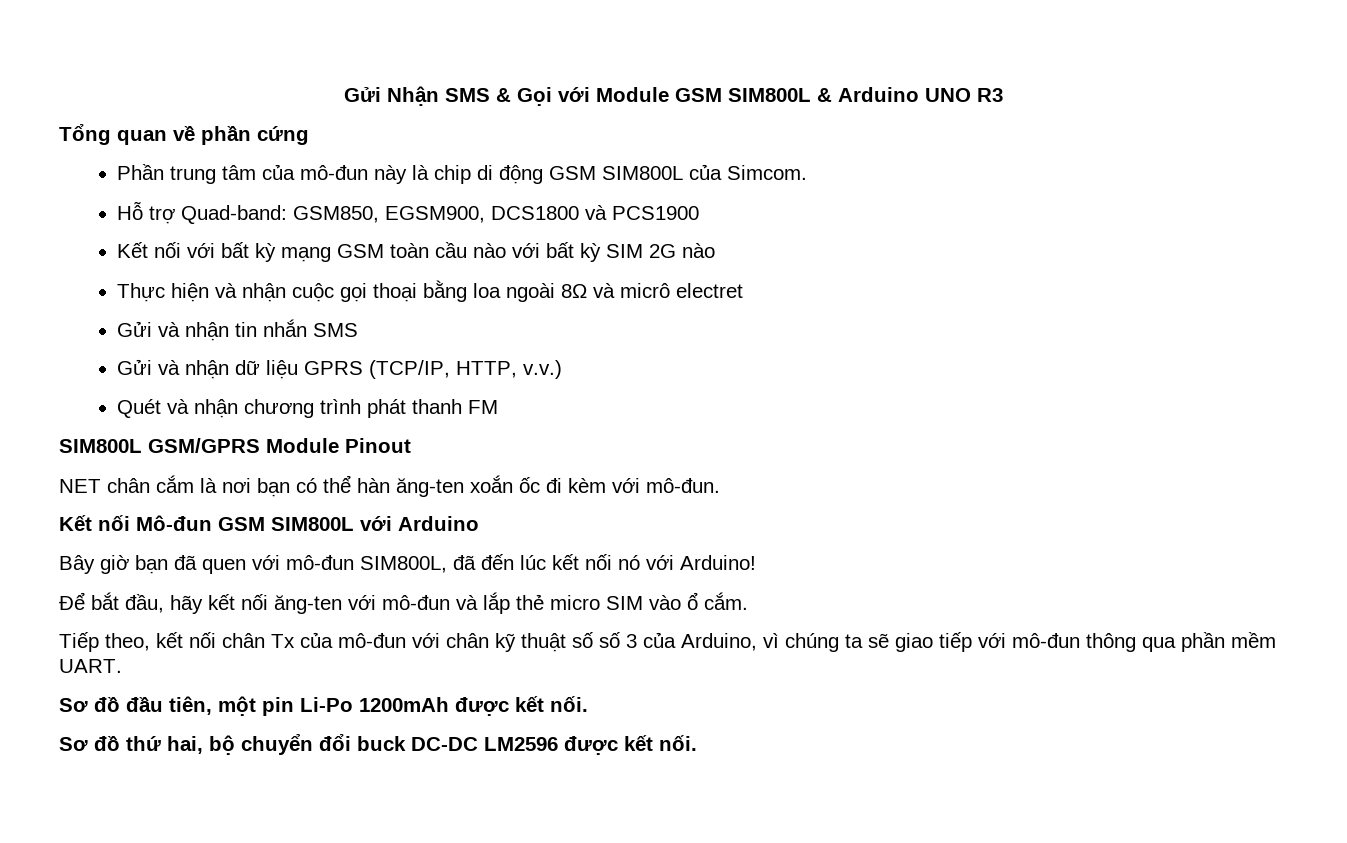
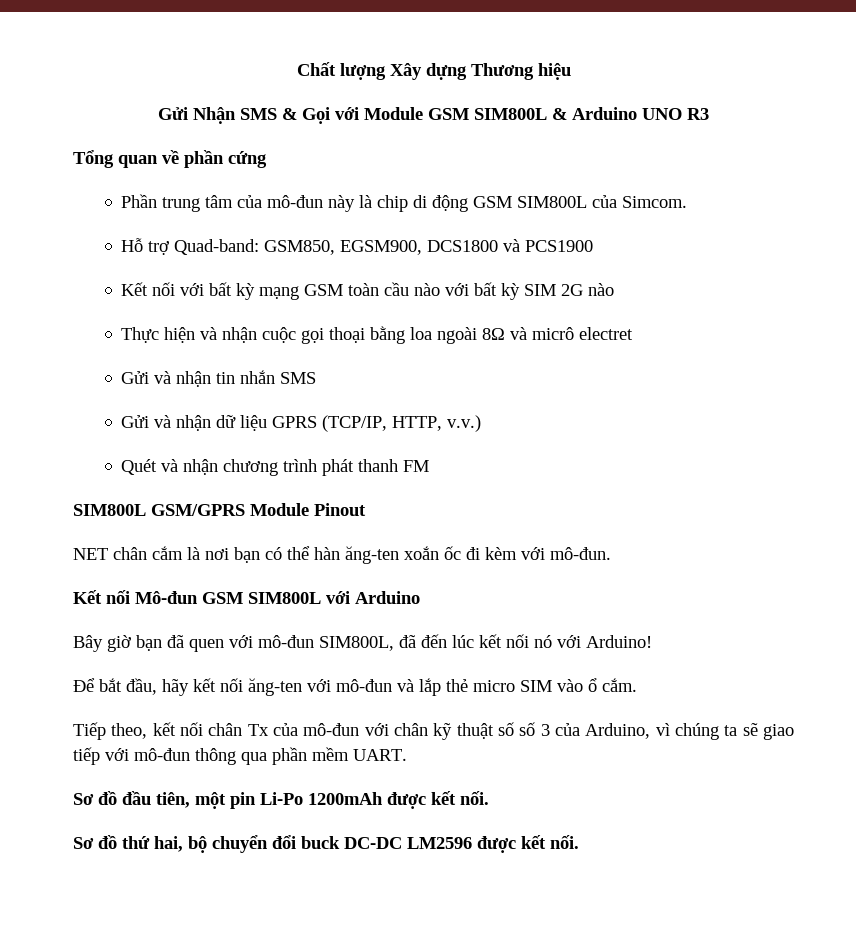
+ Chất lượng Xây dựng Thương hiệu

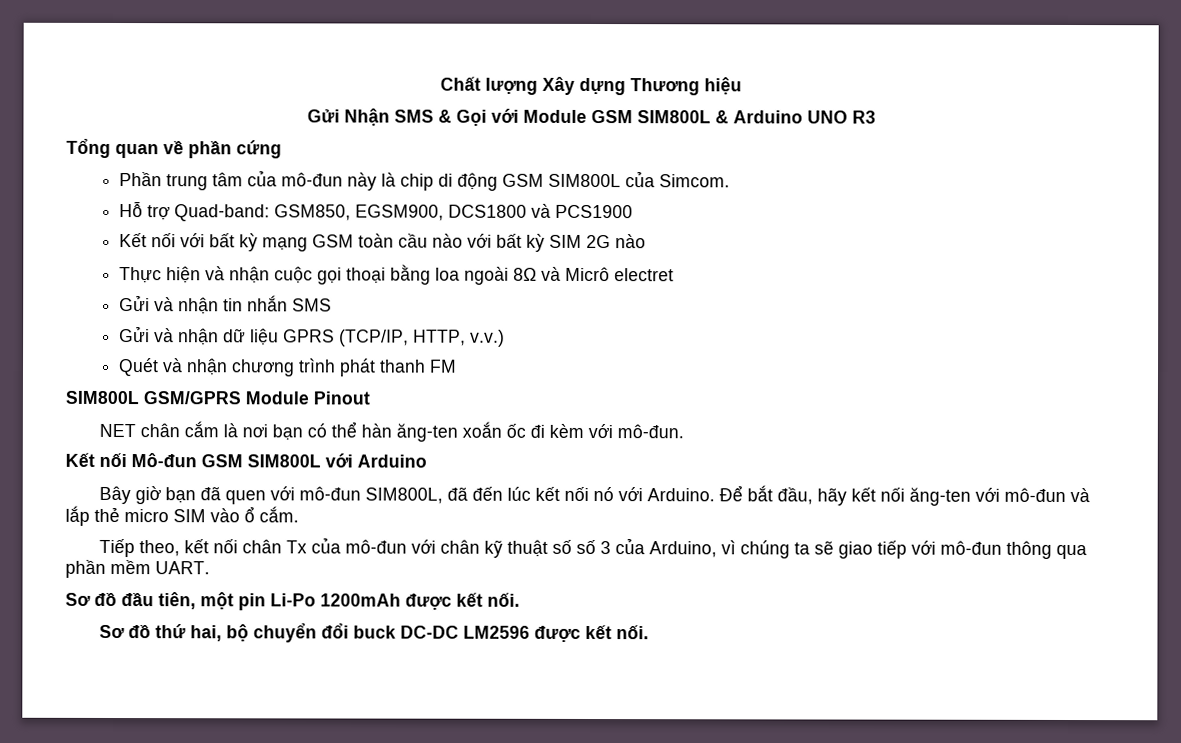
- Thực hiện và nhận cuộc gọi thoại bằng loa ngoài 8Ω và micrô electret
+ Thực hiện và nhận cuộc gọi thoại bằng loa ngoài 8Ω và Micrô electret
- Bây giờ bạn đã quen với mô-đun SIM800L, đã đến lúc kết nối nó với Arduino!
- Để bắt đầu, hãy kết nối ăng-ten với mô-đun và lắp thẻ micro SIM vào ổ cắm.
+ Bây giờ bạn đã quen với mô-đun SIM800L, đã đến lúc kết nối nó với Arduino. Để bắt đầu, hãy kết nối ăng-ten với mô-đun và lắp thẻ micro SIM vào ổ cắm.

